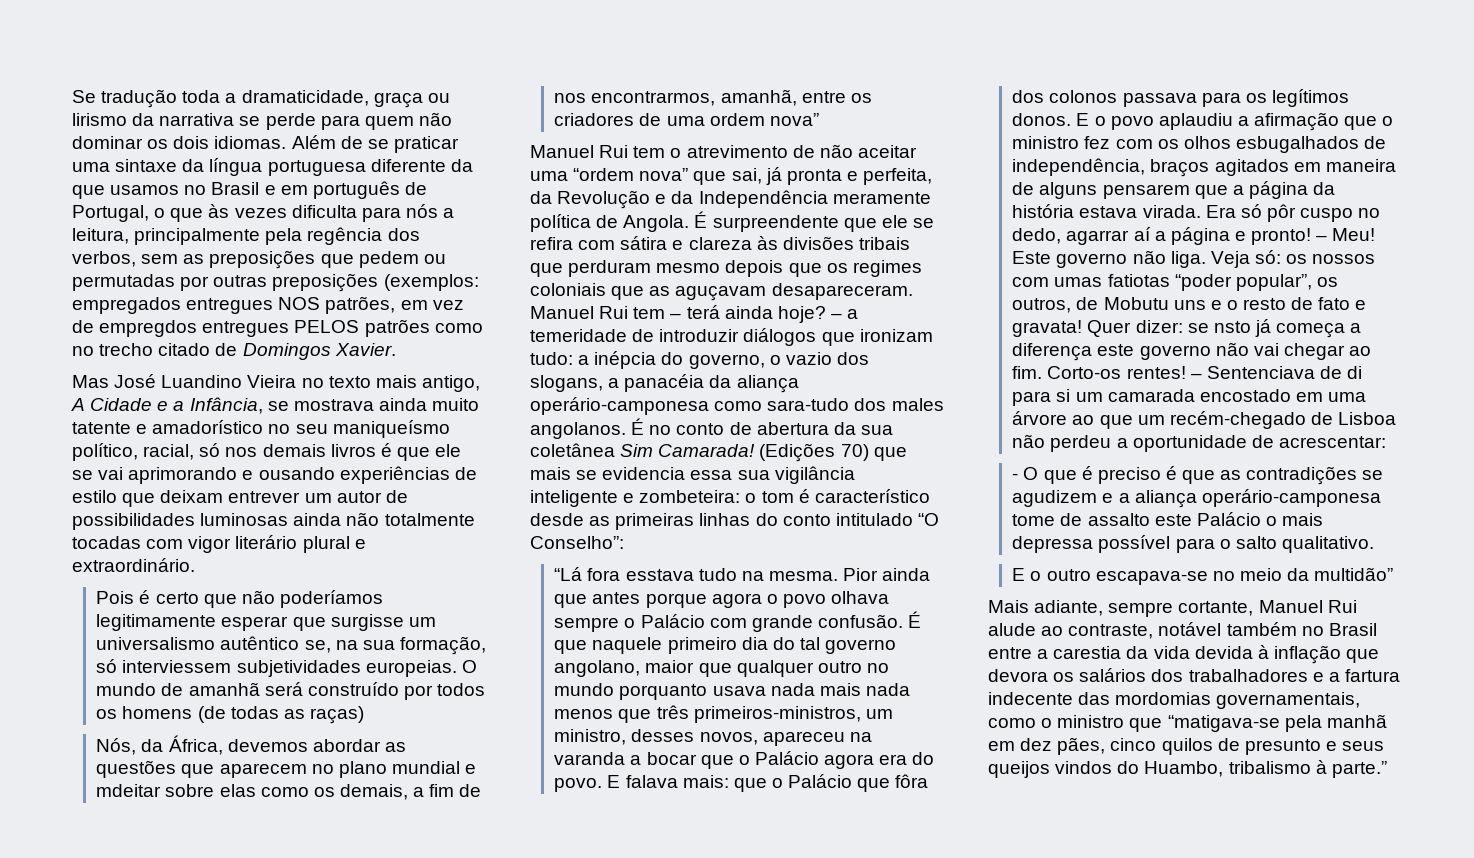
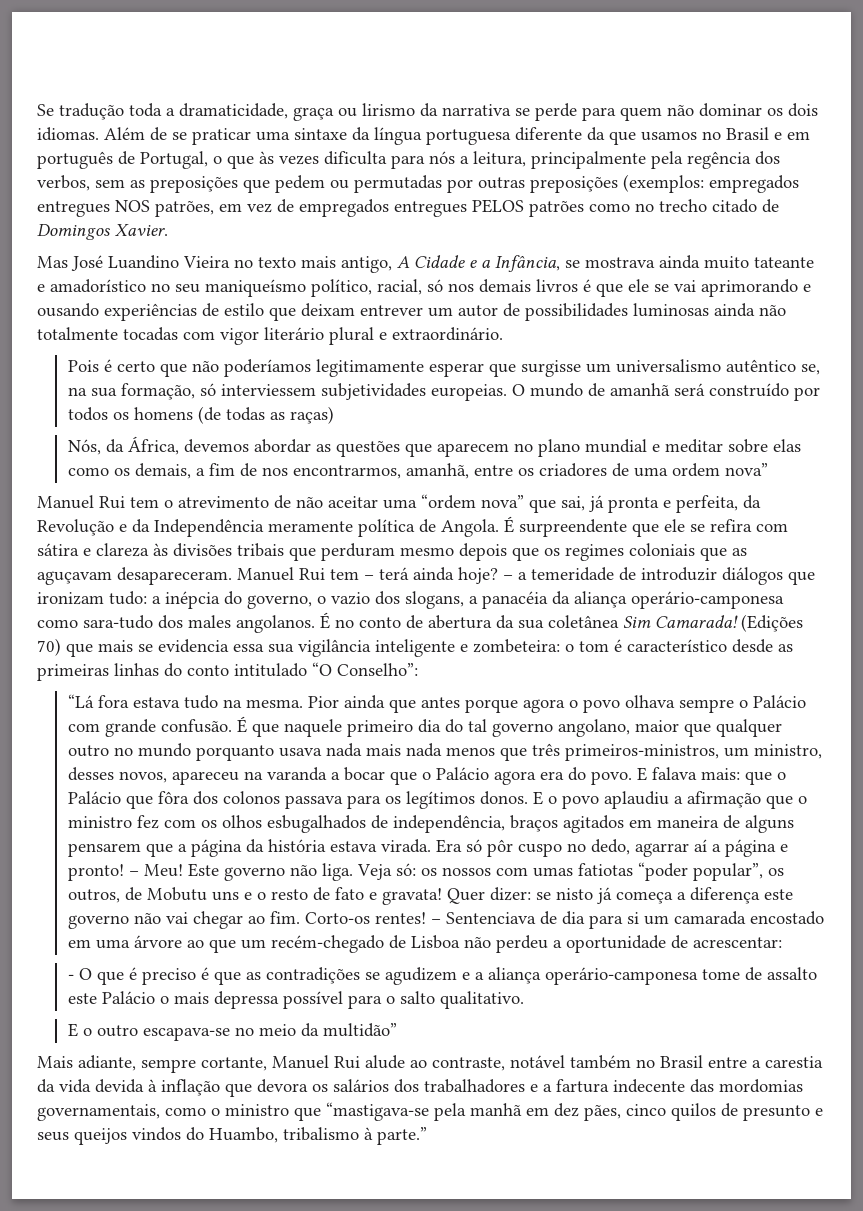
- empregados entregues NOS patrões, em vez de empregdos entregues PELOS patrões como no trecho citado de Domingos Xavier.
+ empregados entregues NOS patrões, em vez de empregados entregues PELOS patrões como no trecho citado de Domingos Xavier.
- Mas José Luandino Vieira no texto mais antigo, A Cidade e a Infância, se mostrava ainda muito tatente e amadorístico no seu maniqueísmo político, racial, só nos demais livros é que ele se vai aprimorando e ousando experiências de estilo que deixam entrever um autor de possibilidades luminosas ainda não totalmente tocadas com vigor literário plural e extraordinário.
+ Mas José Luandino Vieira no texto mais antigo, A Cidade e a Infância, se mostrava ainda muito tateante e amadorístico no seu maniqueísmo político, racial, só nos demais livros é que ele se vai aprimorando e ousando experiências de estilo que deixam entrever um autor de possibilidades luminosas ainda não totalmente tocadas com vigor literário plural e extraordinário.
- Nós, da África, devemos abordar as questões que aparecem no plano mundial e mdeitar sobre elas como os demais, a fim de nos encontrarmos, amanhã, entre os criadores de uma ordem nova”
+ Nós, da África, devemos abordar as questões que aparecem no plano mundial e meditar sobre elas como os demais, a fim de nos encontrarmos, amanhã, entre os criadores de uma ordem nova”
- “Lá fora esstava tudo na mesma.
+ “Lá fora estava tudo na mesma.
- Quer dizer: se nsto já começa a diferença este governo não vai chegar ao fim.
+ Quer dizer: se nisto já começa a diferença este governo não vai chegar ao fim.
- – Sentenciava de di para si um camarada encostado em uma árvore ao que um recém-chegado de Lisboa não perdeu a oportunidade de acrescentar:
+ – Sentenciava de dia para si um camarada encostado em uma árvore ao que um recém-chegado de Lisboa não perdeu a oportunidade de acrescentar:
- Mais adiante, sempre cortante, Manuel Rui alude ao contraste, notável também no Brasil entre a carestia da vida devida à inflação que devora os salários dos trabalhadores e a fartura indecente das mordomias governamentais, como o ministro que “matigava-se pela manhã em dez pães, cinco quilos de presunto e seus queijos vindos do Huambo, tribalismo à parte.”
+ Mais adiante, sempre cortante, Manuel Rui alude ao contraste, notável também no Brasil entre a carestia da vida devida à inflação que devora os salários dos trabalhadores e a fartura indecente das mordomias governamentais, como o ministro que “mastigava-se pela manhã em dez pães, cinco quilos de presunto e seus queijos vindos do Huambo, tribalismo à parte.”

